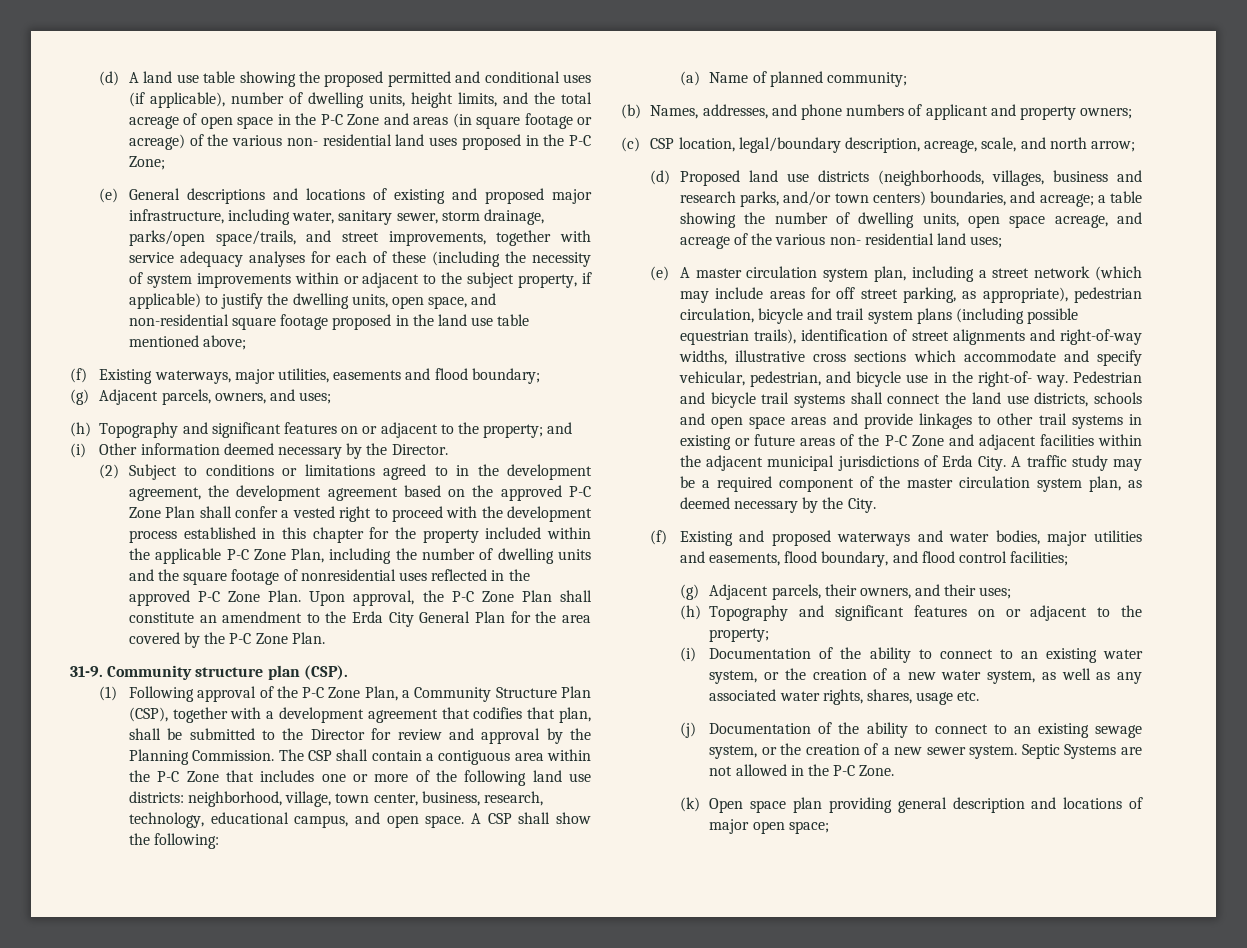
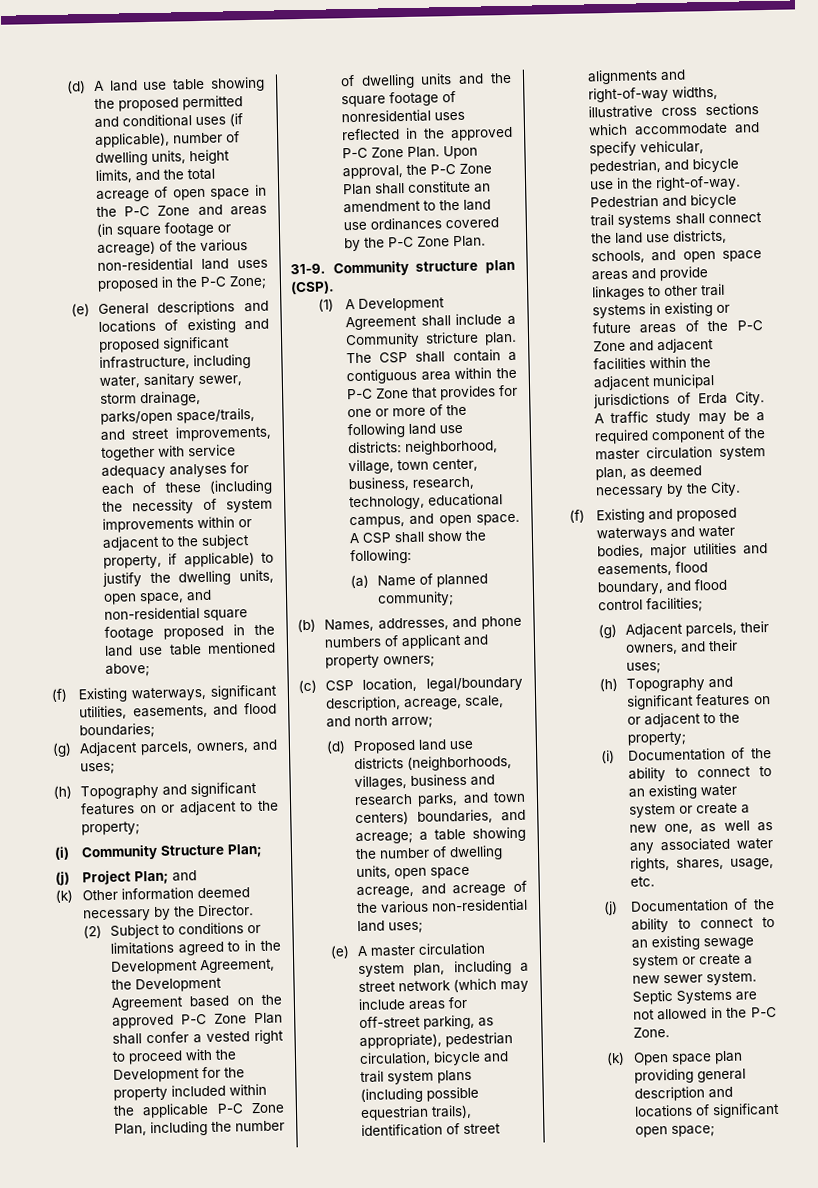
- (d) A land use table showing the proposed permitted and conditional uses (if applicable), number of dwelling units, height limits, and the total acreage of open space in the P-C Zone and areas (in square footage or acreage) of the various non- residential land uses proposed in the P-C Zone;
+ (d) A land use table showing the proposed permitted and conditional uses (if applicable), number of dwelling units, height limits, and the total acreage of open space in the P-C Zone and areas (in square footage or acreage) of the various non-residential land uses proposed in the P-C Zone;
- (e) General descriptions and locations of existing and proposed major infrastructure, including water, sanitary sewer, storm drainage, parks/open space/trails, and street improvements, together with service adequacy analyses for each of these (including the necessity of system improvements within or adjacent to the subject property, if applicable) to justify the dwelling units, open space, and non-residential square footage proposed in the land use table mentioned above;
+ (e) General descriptions and locations of existing and proposed significant infrastructure, including water, sanitary sewer, storm drainage, parks/open space/trails, and street improvements, together with service adequacy analyses for each of these (including the necessity of system improvements within or adjacent to the subject property, if applicable) to justify the dwelling units, open space, and non-residential square footage proposed in the land use table mentioned above;
- (f) Existing waterways, major utilities, easements and flood boundary;
+ (f) Existing waterways, significant utilities, easements, and flood boundaries;
  (g) Adjacent parcels, owners, and uses;
- (h) Topography and significant features on or adjacent to the property; and
+ (h) Topography and significant features on or adjacent to the property;
+ (i) Community Structure Plan;
+ (j) Project Plan; and
- (i) Other information deemed necessary by the Director.
+ (k) Other information deemed necessary by the Director.
- (2) Subject to conditions or limitations agreed to in the development agreement, the development agreement based on the approved P-C Zone Plan shall confer a vested right to proceed with the development process established in this chapter for the property included within the applicable P-C Zone Plan, including the number of dwelling units and the square footage of nonresidential uses reflected in the approved P-C Zone Plan.
+ (2) Subject to conditions or limitations agreed to in the Development Agreement, the Development Agreement based on the approved P-C Zone Plan shall confer a vested right to proceed with the Development for the property included within the applicable P-C Zone Plan, including the number of dwelling units and the square footage of nonresidential uses reflected in the approved P-C Zone Plan.
- Upon approval, the P-C Zone Plan shall constitute an amendment to the Erda City General Plan for the area covered by the P-C Zone Plan.
+ Upon approval, the P-C Zone Plan shall constitute an amendment to the land use ordinances covered by the P-C Zone Plan.
- (1) Following approval of the P-C Zone Plan, a Community Structure Plan (CSP), together with a development agreement that codifies that plan, shall be submitted to the Director for review and approval by the Planning Commission.
+ (1) A Development Agreement shall include a Community stricture plan.
- The CSP shall contain a contiguous area within the P-C Zone that includes one or more of the following land use districts: neighborhood, village, town center, business, research, technology, educational campus, and open space.
+ The CSP shall contain a contiguous area within the P-C Zone that provides for one or more of the following land use districts: neighborhood, village, town center, business, research, technology, educational campus, and open space.
- (d) Proposed land use districts (neighborhoods, villages, business and research parks, and/or town centers) boundaries, and acreage; a table showing the number of dwelling units, open space acreage, and acreage of the various non- residential land uses;
+ (d) Proposed land use districts (neighborhoods, villages, business and research parks, and town centers) boundaries, and acreage; a table showing the number of dwelling units, open space acreage, and acreage of the various non-residential land uses;
- (e) A master circulation system plan, including a street network (which may include areas for off street parking, as appropriate), pedestrian circulation, bicycle and trail system plans (including possible equestrian trails), identification of street alignments and right-of-way widths, illustrative cross sections which accommodate and specify vehicular, pedestrian, and bicycle use in the right-of- way.
+ (e) A master circulation system plan, including a street network (which may include areas for off-street parking, as appropriate), pedestrian circulation, bicycle and trail system plans (including possible equestrian trails), identification of street alignments and right-of-way widths, illustrative cross sections which accommodate and specify vehicular, pedestrian, and bicycle use in the right-of-way.
- Pedestrian and bicycle trail systems shall connect the land use districts, schools and open space areas and provide linkages to other trail systems in existing or future areas of the P-C Zone and adjacent facilities within the adjacent municipal jurisdictions of Erda City.
+ Pedestrian and bicycle trail systems shall connect the land use districts, schools, and open space areas and provide linkages to other trail systems in existing or future areas of the P-C Zone and adjacent facilities within the adjacent municipal jurisdictions of Erda City.
- (i) Documentation of the ability to connect to an existing water system, or the creation of a new water system, as well as any associated water rights, shares, usage etc.
+ (i) Documentation of the ability to connect to an existing water system or create a new one, as well as any associated water rights, shares, usage, etc.
- (j) Documentation of the ability to connect to an existing sewage system, or the creation of a new sewer system.
+ (j) Documentation of the ability to connect to an existing sewage system or create a new sewer system.
- (k) Open space plan providing general description and locations of major open space;
+ (k) Open space plan providing general description and locations of significant open space;

